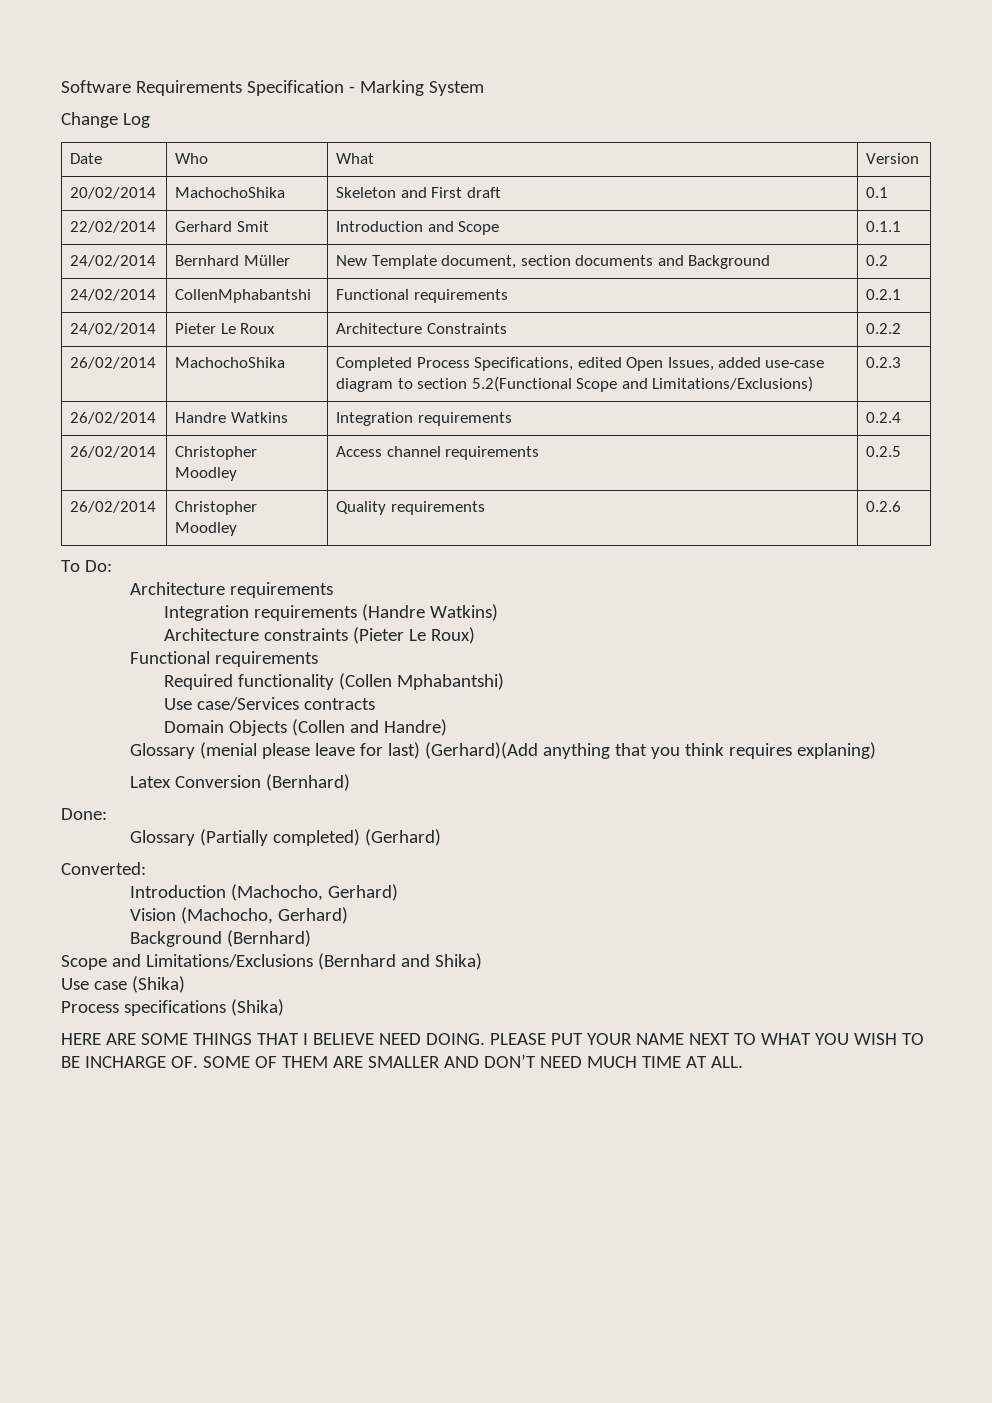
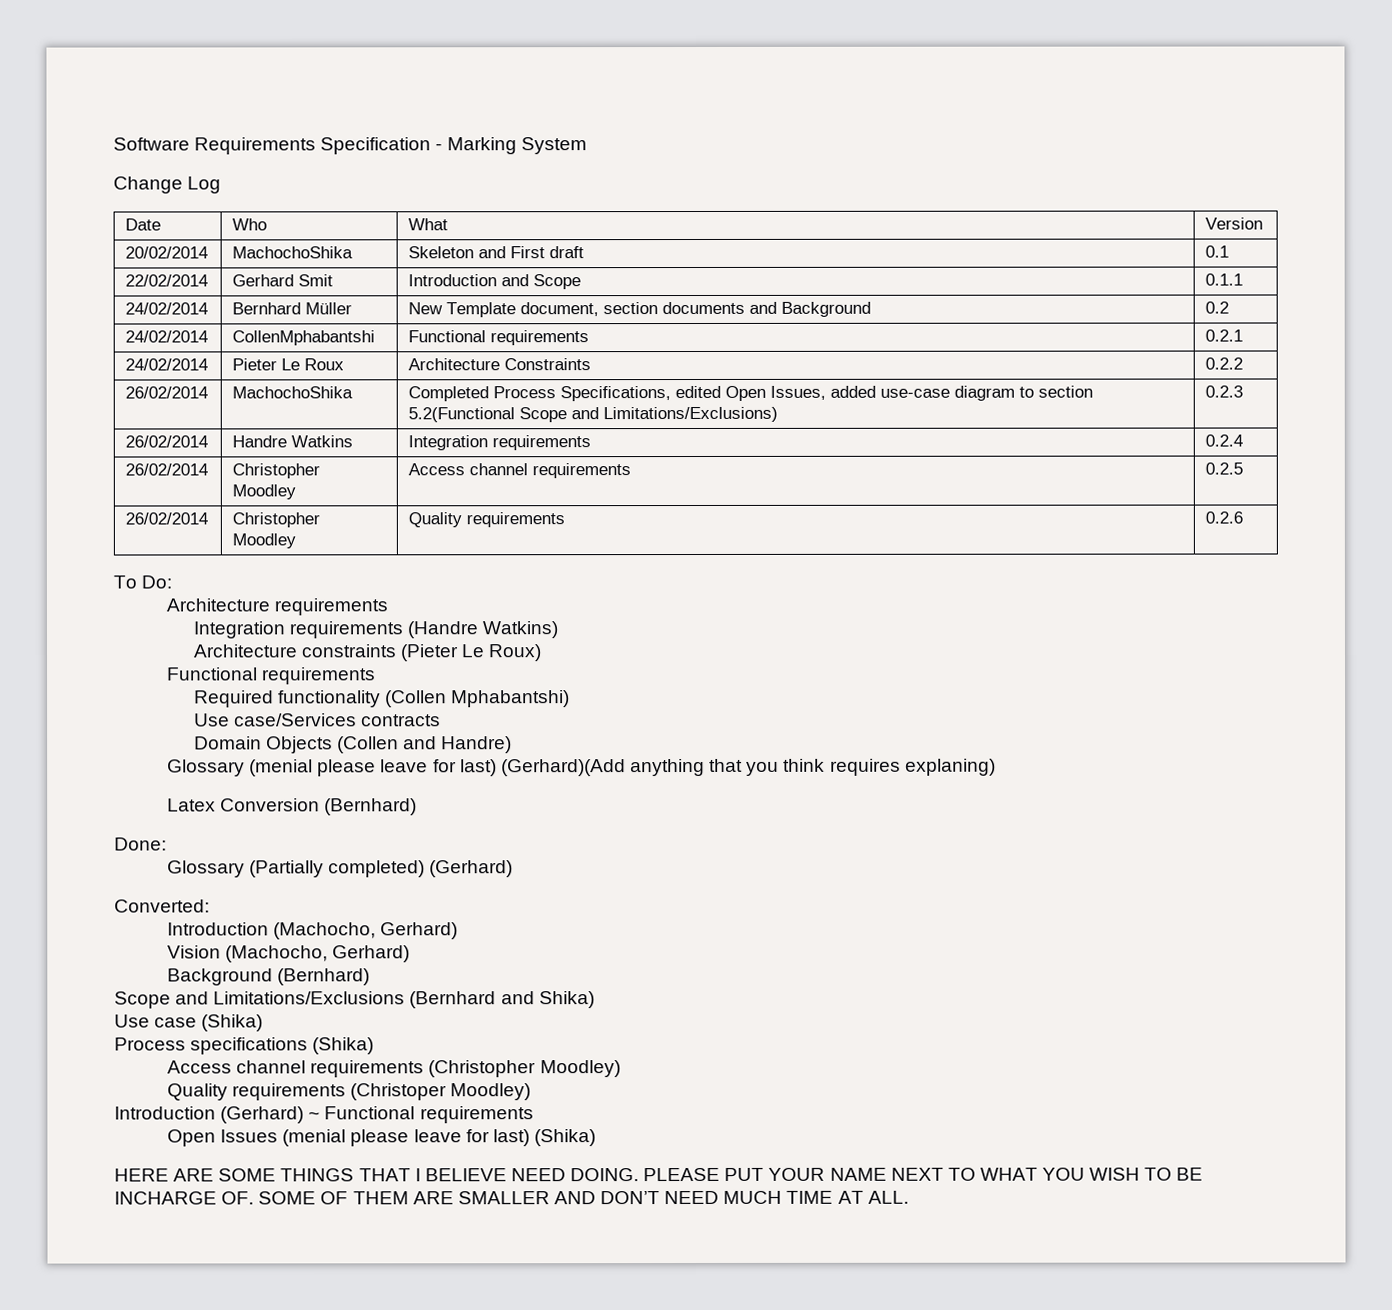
+ Access channel requirements (Christopher Moodley)
+ Quality requirements (Christoper Moodley)
+ Introduction (Gerhard) ~ Functional requirements
+ Open Issues (menial please leave for last) (Shika)

